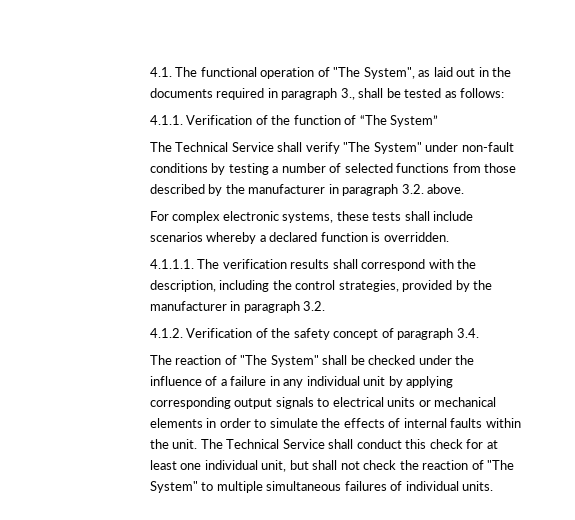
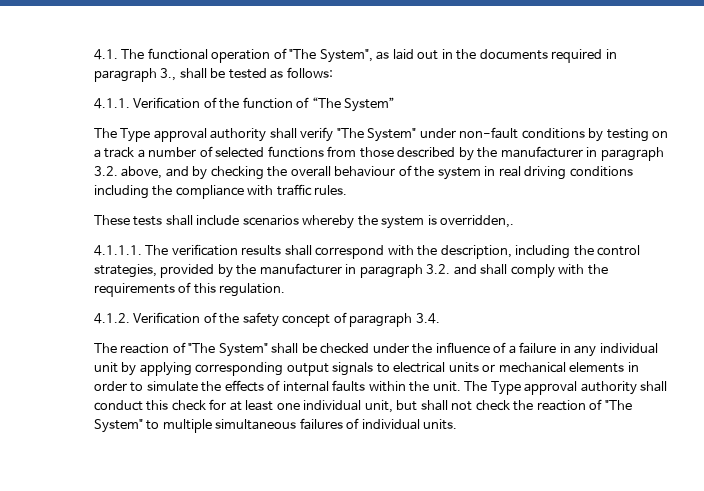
- The Technical Service shall verify "The System" under non-fault conditions by testing a number of selected functions from those described by the manufacturer in paragraph 3.2. above.
- For complex electronic systems, these tests shall include scenarios whereby a declared function is overridden.
+ The Type approval authority shall verify "The System" under non-fault conditions by testing on a track a number of selected functions from those described by the manufacturer in paragraph 3.2. above, and by checking the overall behaviour of the system in real driving conditions including the compliance with traffic rules.
+ These tests shall include scenarios whereby the system is overridden,.
- 4.1.1.1. The verification results shall correspond with the description, including the control strategies, provided by the manufacturer in paragraph 3.2.
+ 4.1.1.1. The verification results shall correspond with the description, including the control strategies, provided by the manufacturer in paragraph 3.2. and shall comply with the requirements of this regulation.
- The Technical Service shall conduct this check for at least one individual unit, but shall not check the reaction of "The System" to multiple simultaneous failures of individual units.
+ The Type approval authority shall conduct this check for at least one individual unit, but shall not check the reaction of "The System" to multiple simultaneous failures of individual units.

